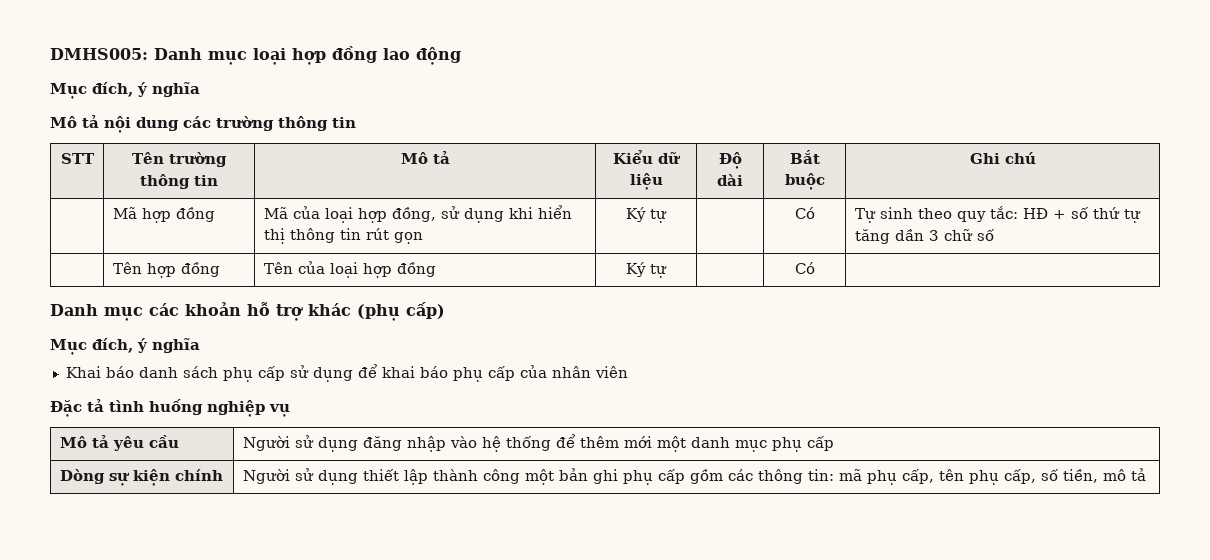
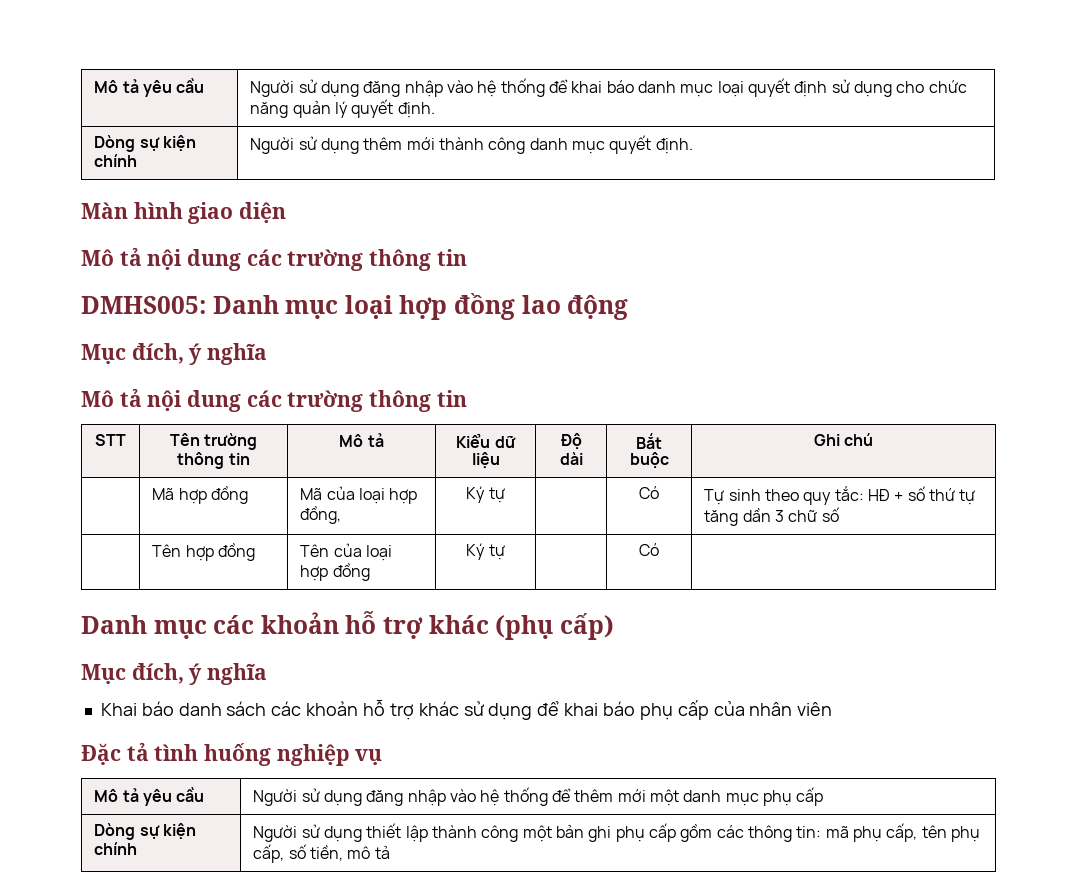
+ Mô tả yêu cầu | Người sử dụng đăng nhập vào hệ thống để khai báo danh mục loại quyết định sử dụng cho chức năng quản lý quyết định.
+ Dòng sự kiện chính | Người sử dụng thêm mới thành công danh mục quyết định.
+ Màn hình giao diện
+ Mô tả nội dung các trường thông tin
- | Mã hợp đồng | Mã của loại hợp đồng, sử dụng khi hiển thị thông tin rút gọn | Ký tự | | Có | Tự sinh theo quy tắc: HĐ + số thứ tự tăng dần 3 chữ số
+ | Mã hợp đồng | Mã của loại hợp đồng, | Ký tự | | Có | Tự sinh theo quy tắc: HĐ + số thứ tự tăng dần 3 chữ số
- Khai báo danh sách phụ cấp sử dụng để khai báo phụ cấp của nhân viên
+ Khai báo danh sách các khoản hỗ trợ khác sử dụng để khai báo phụ cấp của nhân viên

